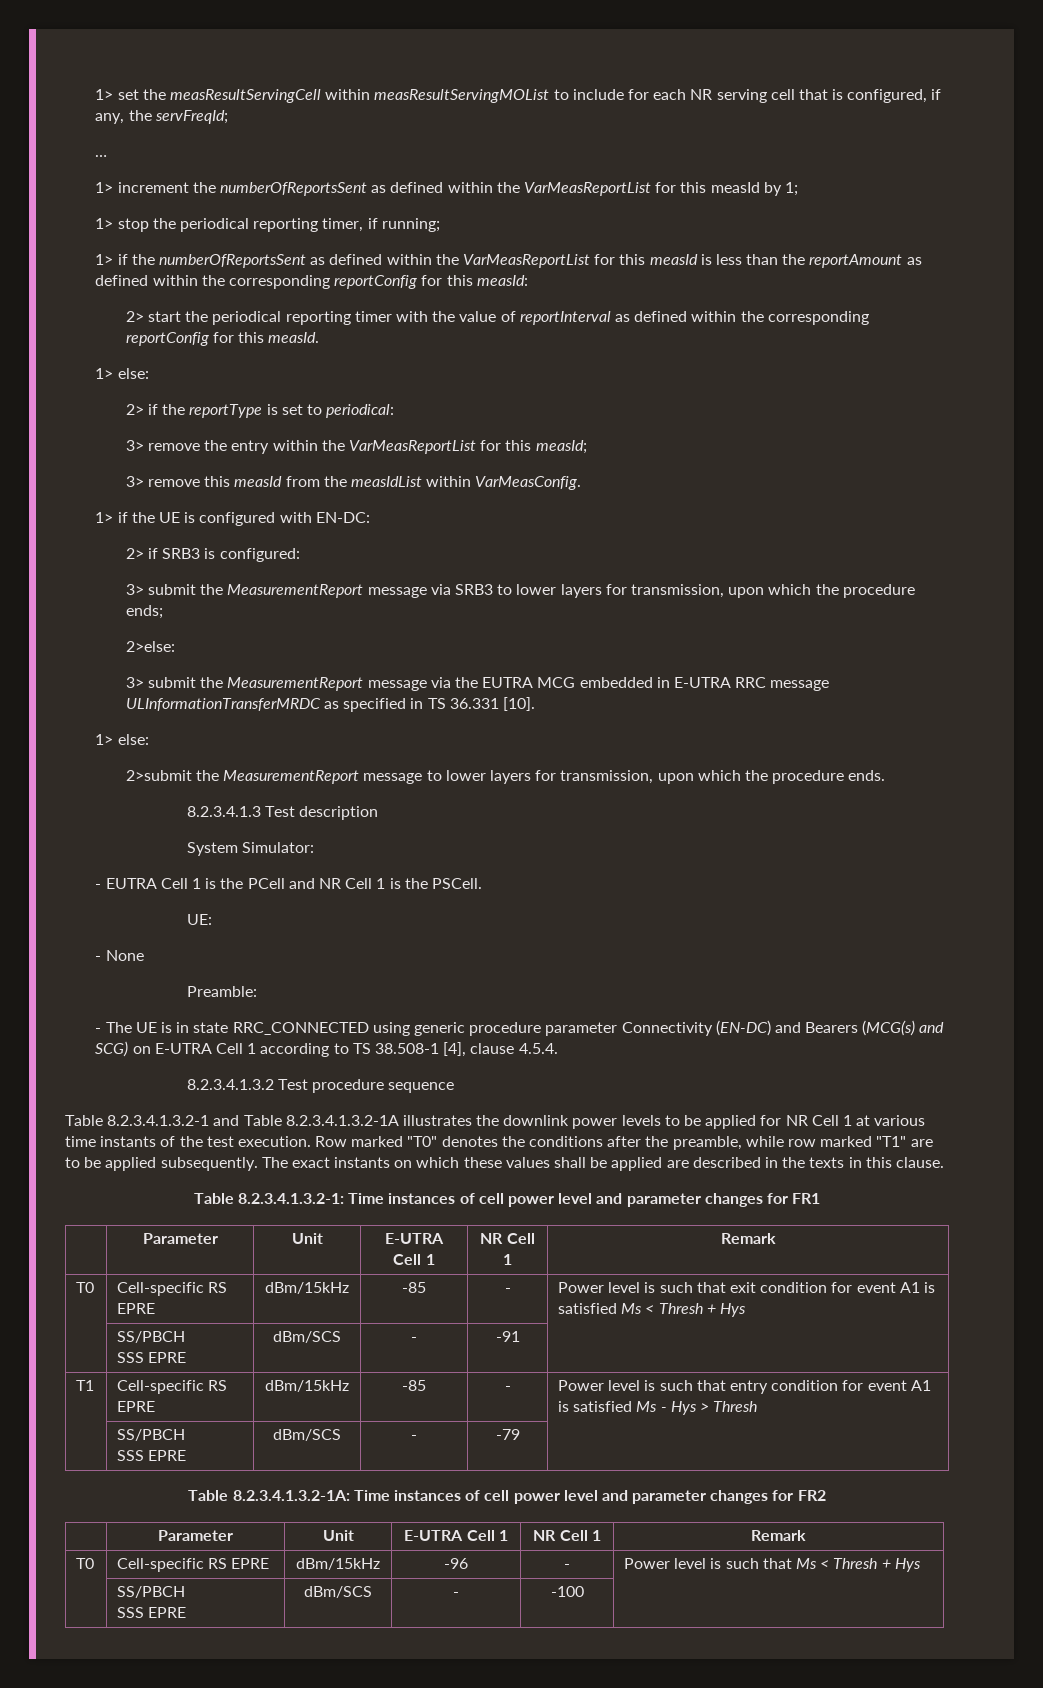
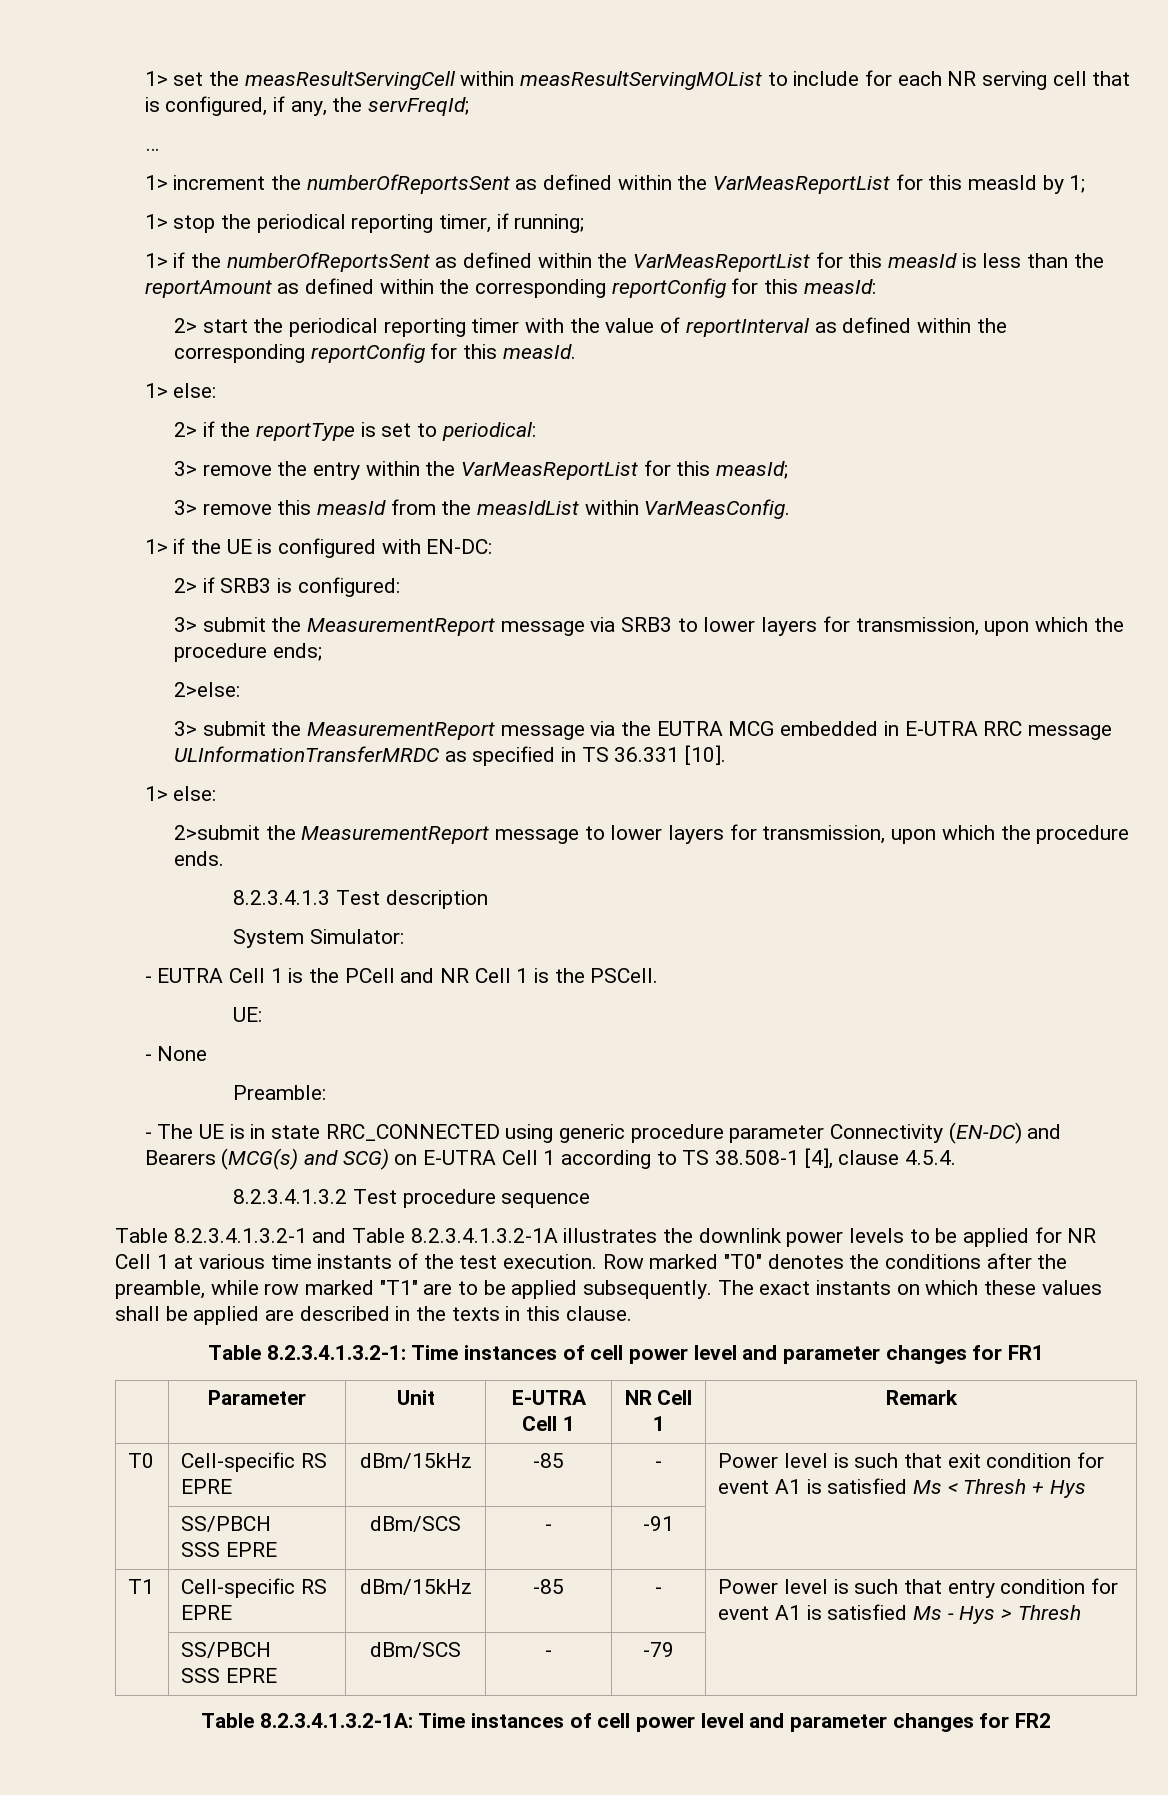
  Table 8.2.3.4.1.3.2-1A: Time instances of cell power level and parameter changes for FR2
- | Parameter | Unit | E-UTRA Cell 1 | NR Cell 1 | Remark
- T0 | Cell-specific RS EPRE | dBm/15kHz | -96 | - | Power level is such that Ms < Thresh + Hys
- | SS/PBCH
- SSS EPRE | dBm/SCS | - | -100 |

